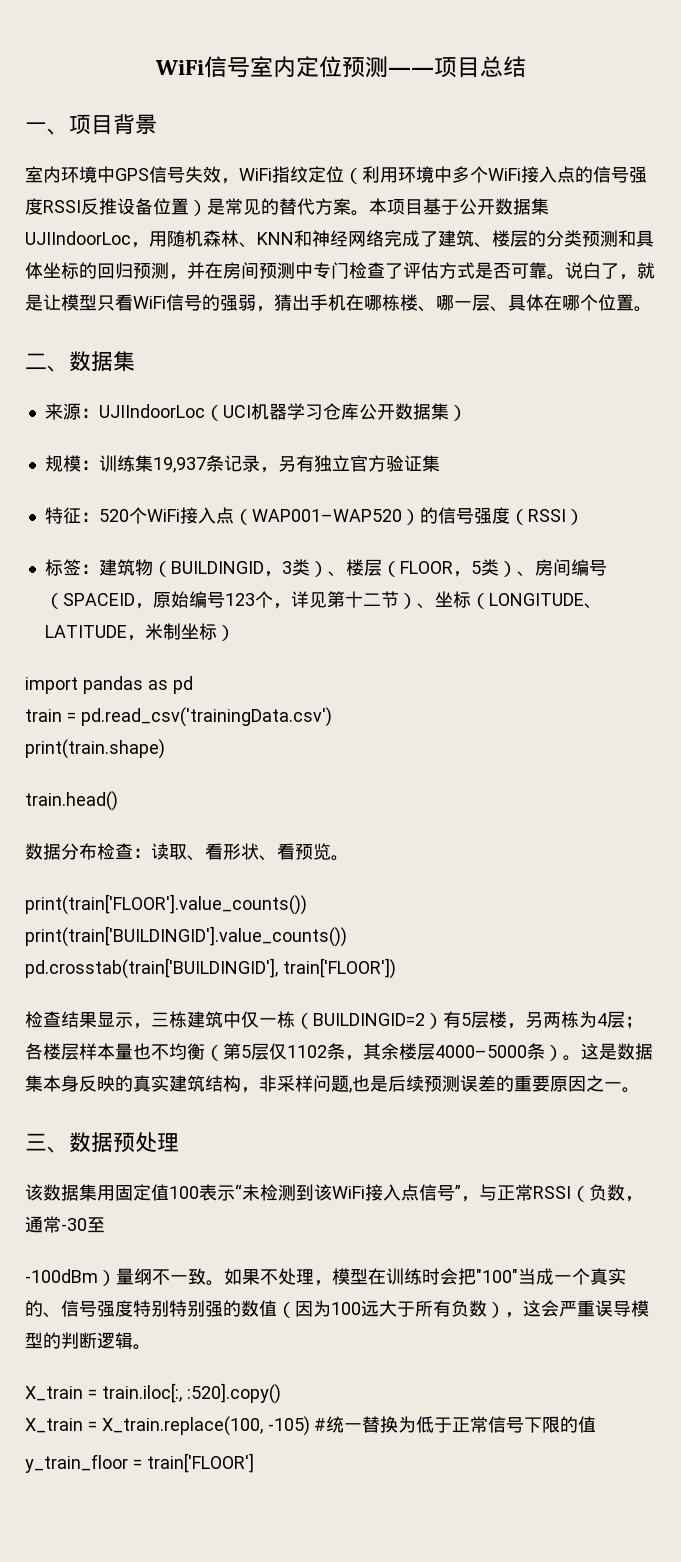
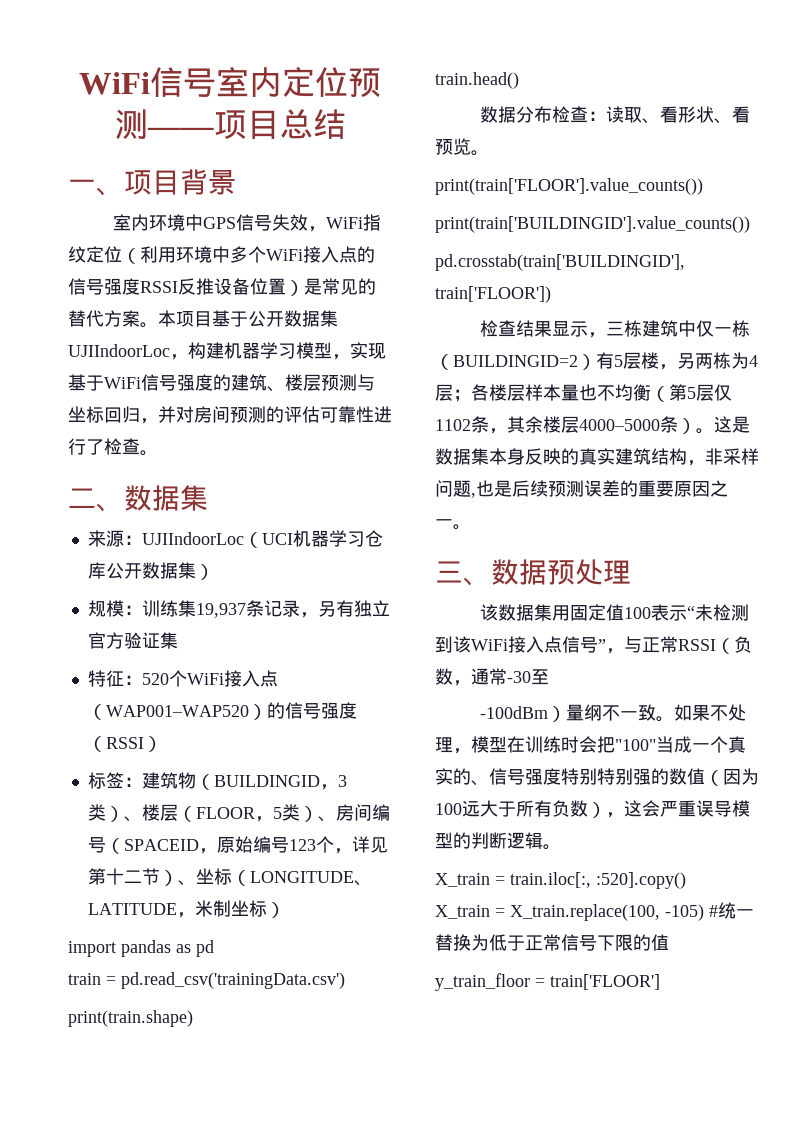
- 本项目基于公开数据集UJIIndoorLoc，用随机森林、KNN和神经网络完成了建筑、楼层的分类预测和具体坐标的回归预测，并在房间预测中专门检查了评估方式是否可靠。说白了，就是让模型只看WiFi信号的强弱，猜出手机在哪栋楼、哪一层、具体在哪个位置。
+ 本项目基于公开数据集UJIIndoorLoc，构建机器学习模型，实现基于WiFi信号强度的建筑、楼层预测与坐标回归，并对房间预测的评估可靠性进行了检查。

